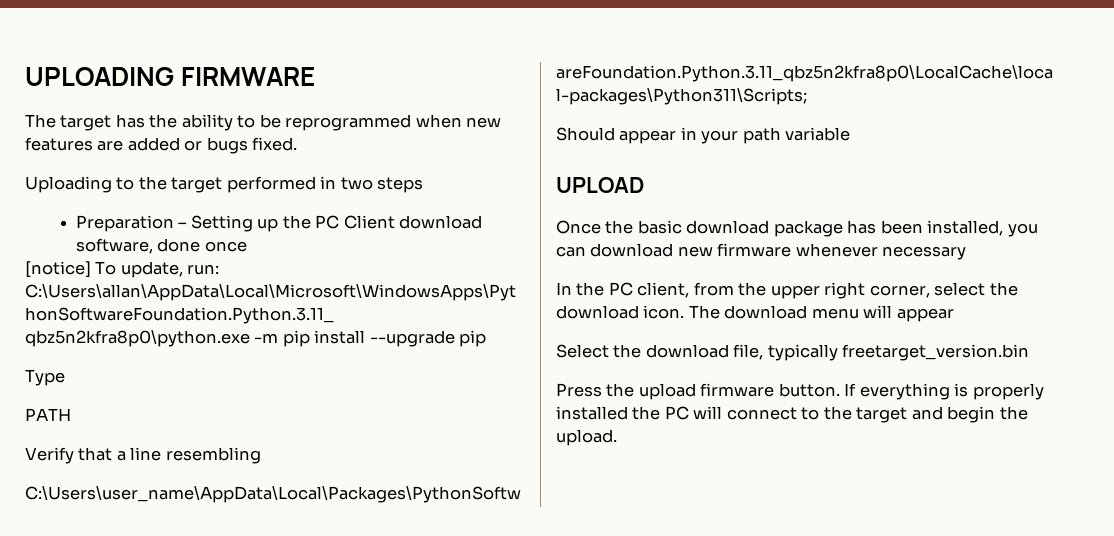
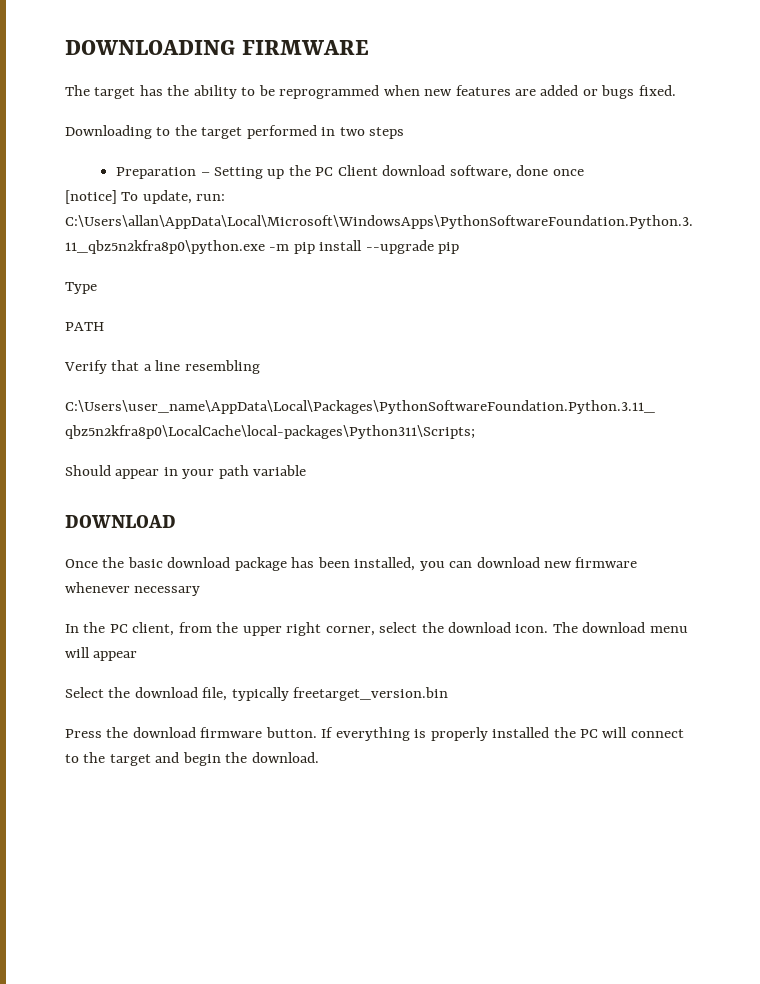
- UPLOADING FIRMWARE
+ DOWNLOADING FIRMWARE
- Uploading to the target performed in two steps
+ Downloading to the target performed in two steps
- UPLOAD
+ DOWNLOAD
- Press the upload firmware button.
+ Press the download firmware button.
- If everything is properly installed the PC will connect to the target and begin the upload.
+ If everything is properly installed the PC will connect to the target and begin the download.

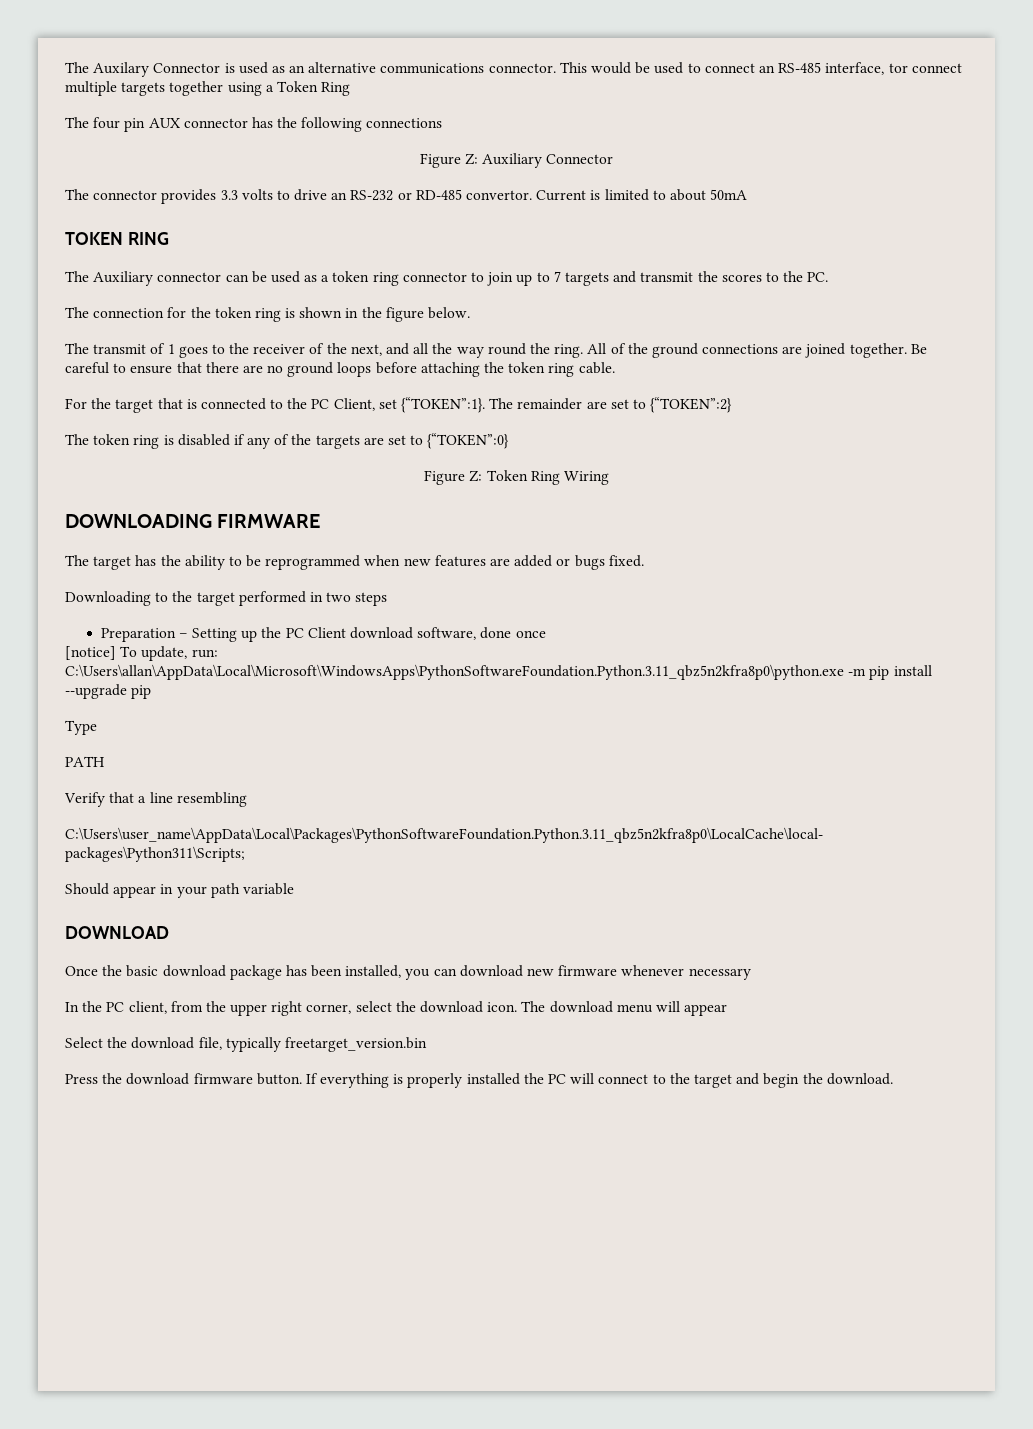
+ The Auxilary Connector is used as an alternative communications connector. This would be used to connect an RS-485 interface, tor connect multiple targets together using a Token Ring
+ The four pin AUX connector has the following connections
+ Figure Z: Auxiliary Connector
+ The connector provides 3.3 volts to drive an RS-232 or RD-485 convertor. Current is limited to about 50mA
+ TOKEN RING
+ The Auxiliary connector can be used as a token ring connector to join up to 7 targets and transmit the scores to the PC.
+ The connection for the token ring is shown in the figure below.
+ The transmit of 1 goes to the receiver of the next, and all the way round the ring. All of the ground connections are joined together. Be careful to ensure that there are no ground loops before attaching the token ring cable.
+ For the target that is connected to the PC Client, set {“TOKEN”:1}. The remainder are set to {“TOKEN”:2}
+ The token ring is disabled if any of the targets are set to {“TOKEN”:0}
+ Figure Z: Token Ring Wiring

